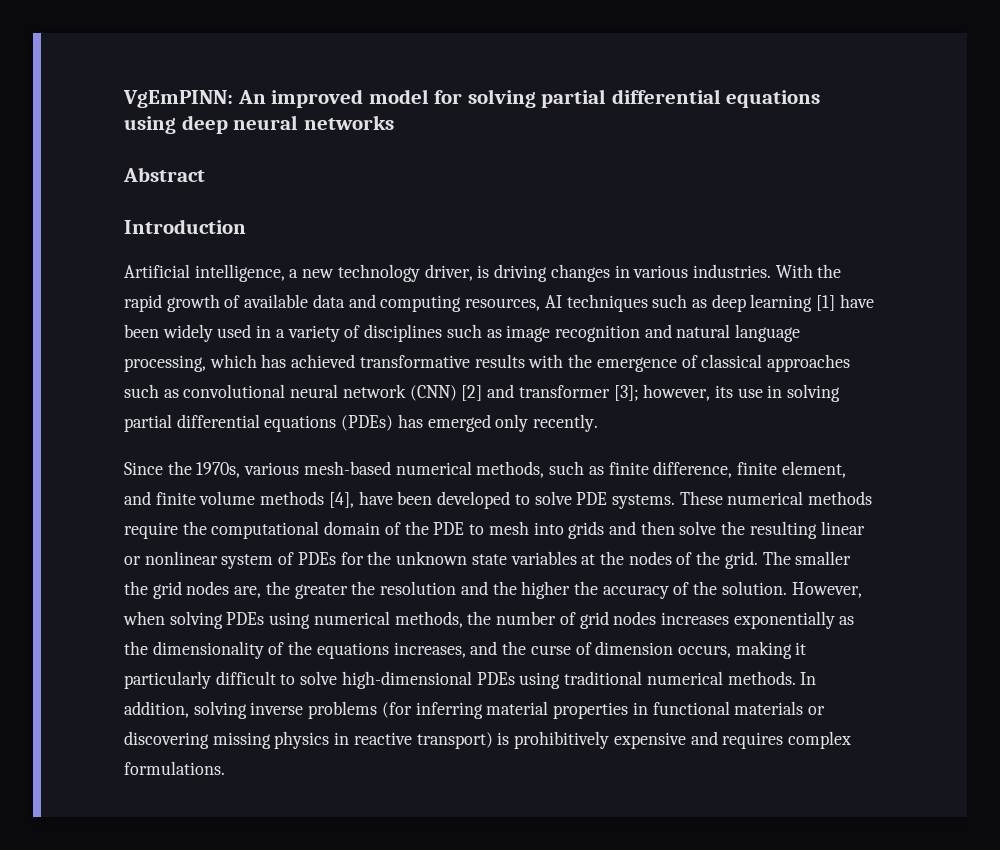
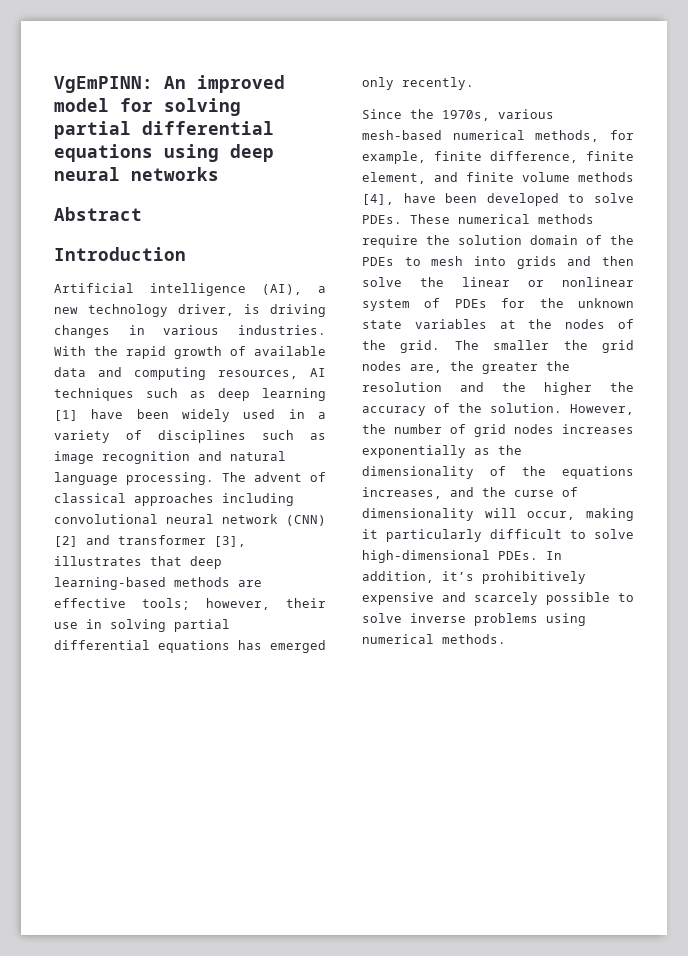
- Artificial intelligence, a new technology driver, is driving changes in various industries.
+ Artificial intelligence (AI), a new technology driver, is driving changes in various industries.
- With the rapid growth of available data and computing resources, AI techniques such as deep learning [1] have been widely used in a variety of disciplines such as image recognition and natural language processing, which has achieved transformative results with the emergence of classical approaches such as convolutional neural network (CNN) [2] and transformer [3]; however, its use in solving partial differential equations (PDEs) has emerged only recently.
+ With the rapid growth of available data and computing resources, AI techniques such as deep learning [1] have been widely used in a variety of disciplines such as image recognition and natural language processing. The advent of classical approaches including convolutional neural network (CNN) [2] and transformer [3], illustrates that deep learning-based methods are effective tools; however, their use in solving partial differential equations has emerged only recently.
- Since the 1970s, various mesh-based numerical methods, such as finite difference, finite element, and finite volume methods [4], have been developed to solve PDE systems.
+ Since the 1970s, various mesh-based numerical methods, for example, finite difference, finite element, and finite volume methods [4], have been developed to solve PDEs.
- These numerical methods require the computational domain of the PDE to mesh into grids and then solve the resulting linear or nonlinear system of PDEs for the unknown state variables at the nodes of the grid.
+ These numerical methods require the solution domain of the PDEs to mesh into grids and then solve the linear or nonlinear system of PDEs for the unknown state variables at the nodes of the grid.
- However, when solving PDEs using numerical methods, the number of grid nodes increases exponentially as the dimensionality of the equations increases, and the curse of dimension occurs, making it particularly difficult to solve high-dimensional PDEs using traditional numerical methods. In addition, solving inverse problems (for inferring material properties in functional materials or discovering missing physics in reactive transport) is prohibitively expensive and requires complex formulations.
+ However, the number of grid nodes increases exponentially as the dimensionality of the equations increases, and the curse of dimensionality will occur, making it particularly difficult to solve high-dimensional PDEs. In addition, it’s prohibitively expensive and scarcely possible to solve inverse problems using numerical methods.

